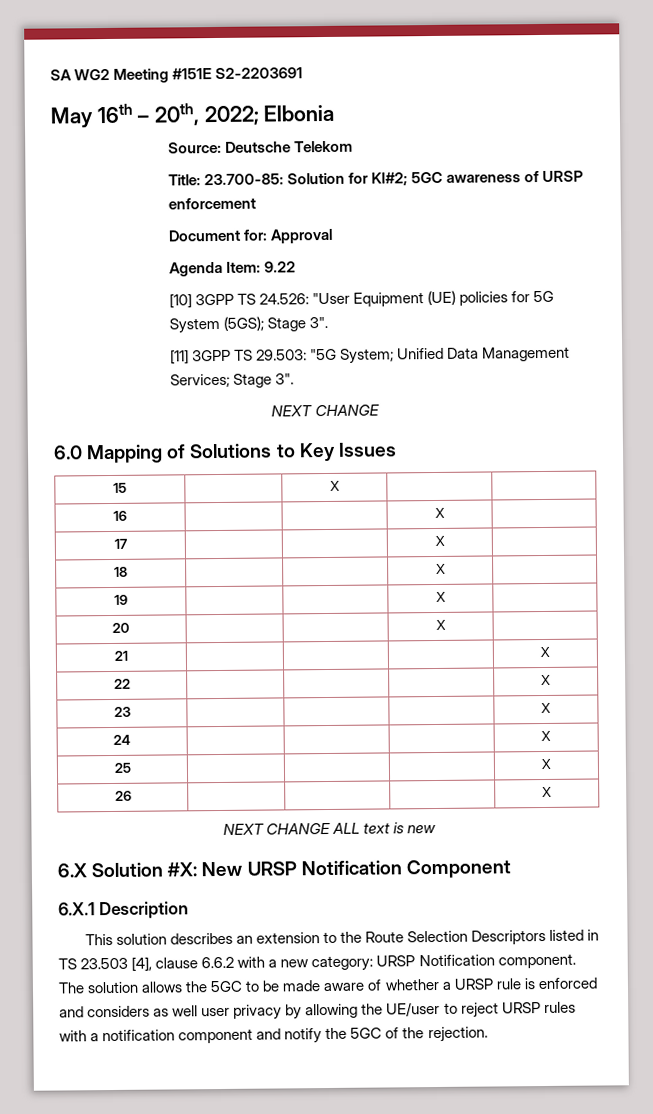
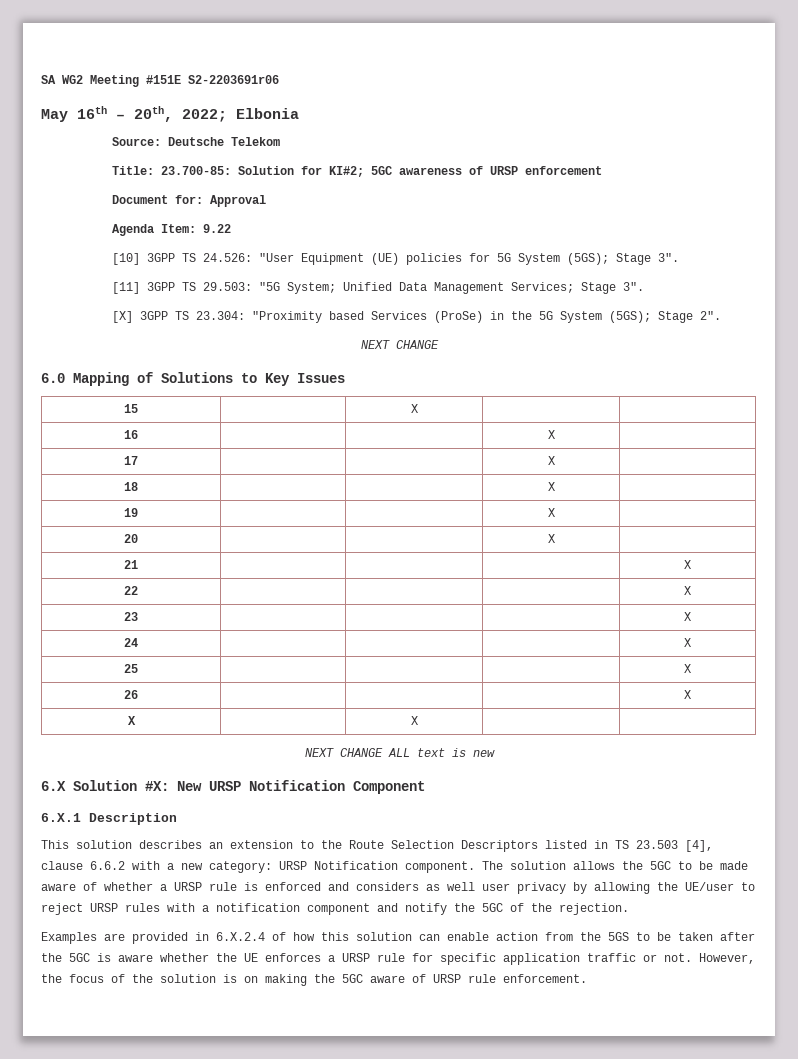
- SA WG2 Meeting #151E S2-2203691
+ SA WG2 Meeting #151E S2-2203691r06
+ [X] 3GPP TS 23.304: "Proximity based Services (ProSe) in the 5G System (5GS); Stage 2".
+ X | | X | |
+ Examples are provided in 6.X.2.4 of how this solution can enable action from the 5GS to be taken after the 5GC is aware whether the UE enforces a URSP rule for specific application traffic or not. However, the focus of the solution is on making the 5GC aware of URSP rule enforcement.

